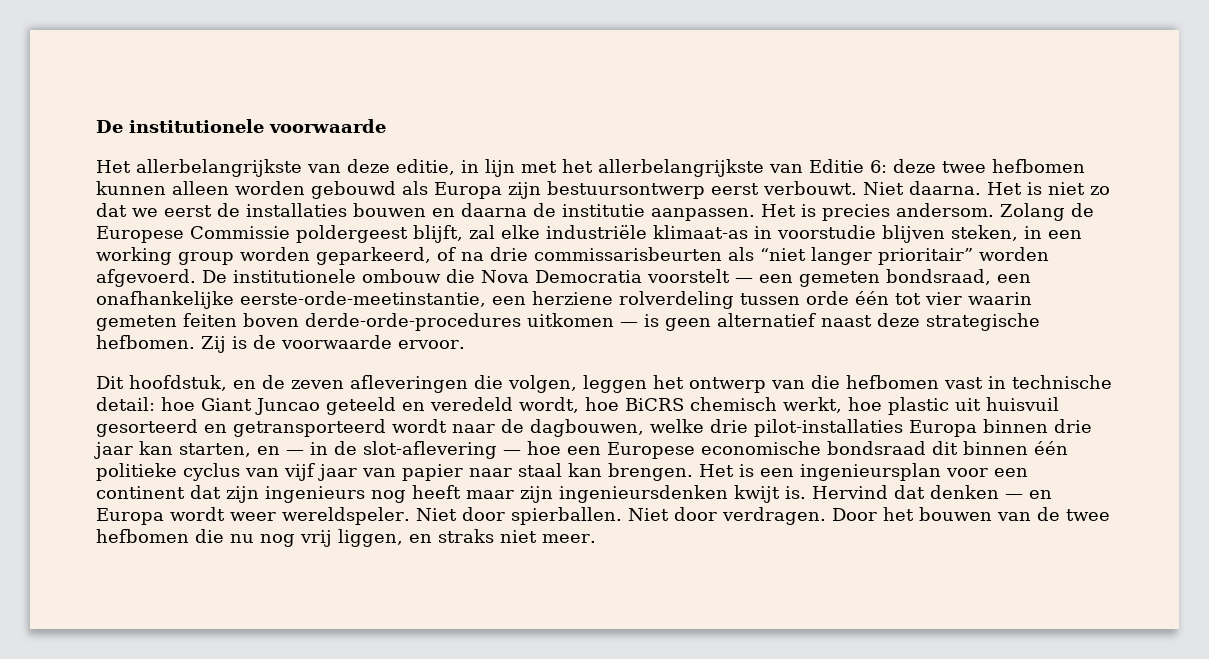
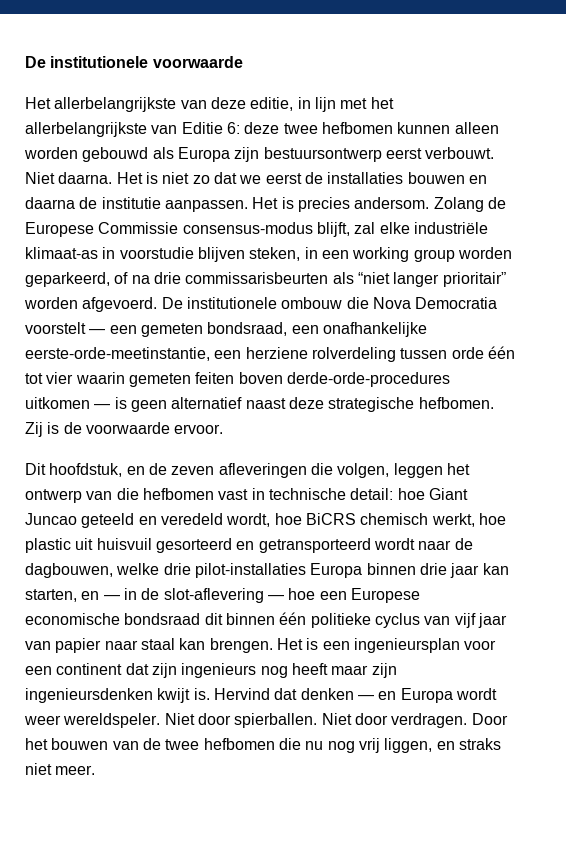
- Zolang de Europese Commissie poldergeest blijft, zal elke industriële klimaat-as in voorstudie blijven steken, in een working group worden geparkeerd, of na drie commissarisbeurten als “niet langer prioritair” worden afgevoerd.
+ Zolang de Europese Commissie consensus-modus blijft, zal elke industriële klimaat-as in voorstudie blijven steken, in een working group worden geparkeerd, of na drie commissarisbeurten als “niet langer prioritair” worden afgevoerd.

